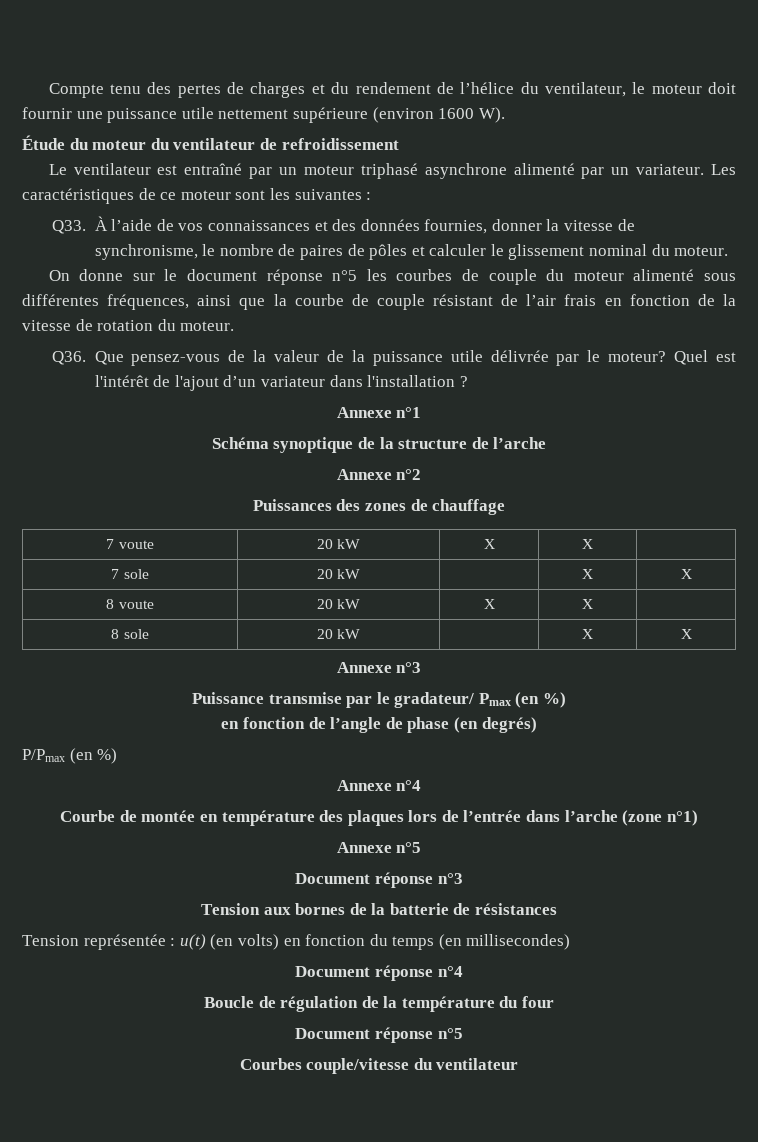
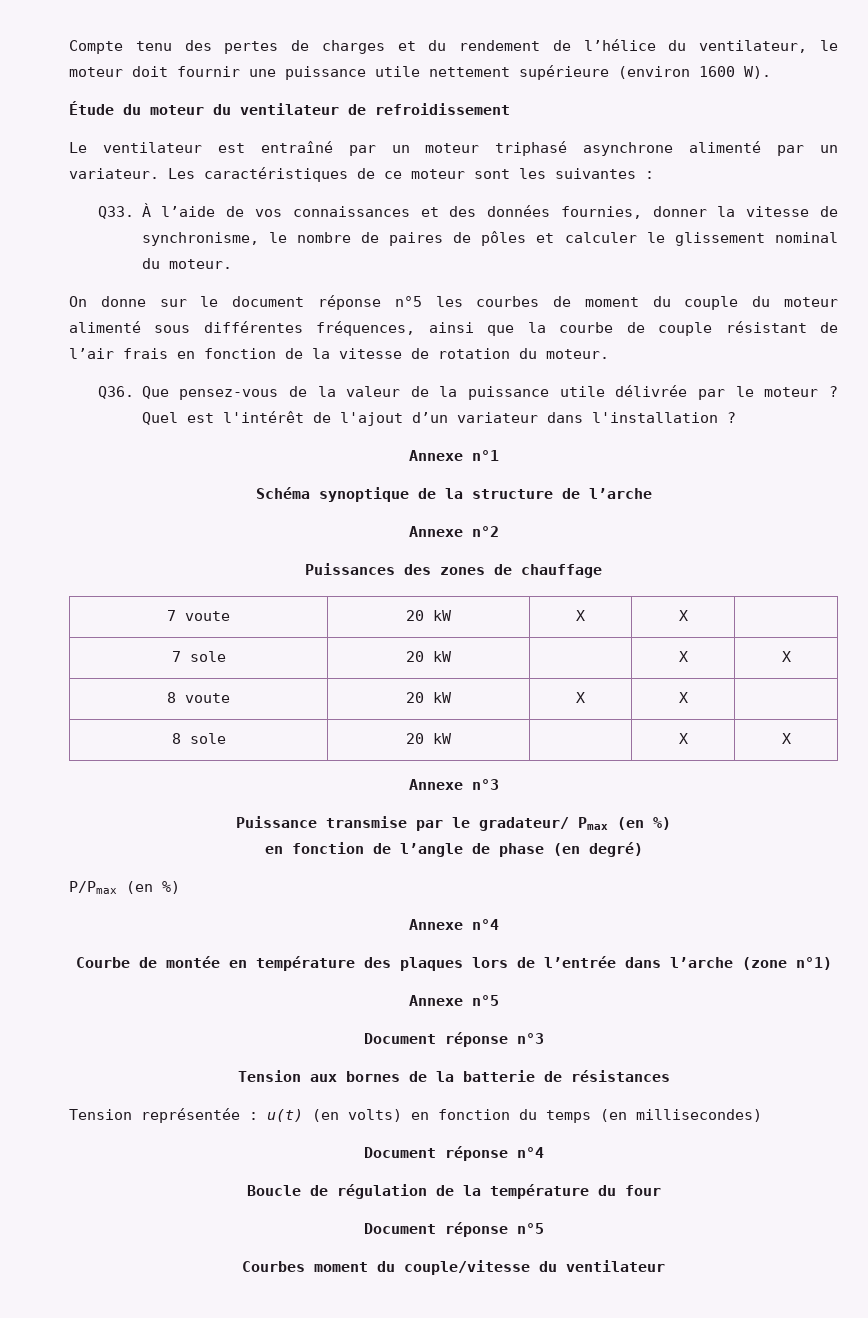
- On donne sur le document réponse n°5 les courbes de couple du moteur alimenté sous différentes fréquences, ainsi que la courbe de couple résistant de l’air frais en fonction de la vitesse de rotation du moteur.
+ On donne sur le document réponse n°5 les courbes de moment du couple du moteur alimenté sous différentes fréquences, ainsi que la courbe de couple résistant de l’air frais en fonction de la vitesse de rotation du moteur.
- Q36. Que pensez-vous de la valeur de la puissance utile délivrée par le moteur?
+ Q36. Que pensez-vous de la valeur de la puissance utile délivrée par le moteur ?
- en fonction de l’angle de phase (en degrés)
+ en fonction de l’angle de phase (en degré)
- Courbes couple/vitesse du ventilateur
+ Courbes moment du couple/vitesse du ventilateur

